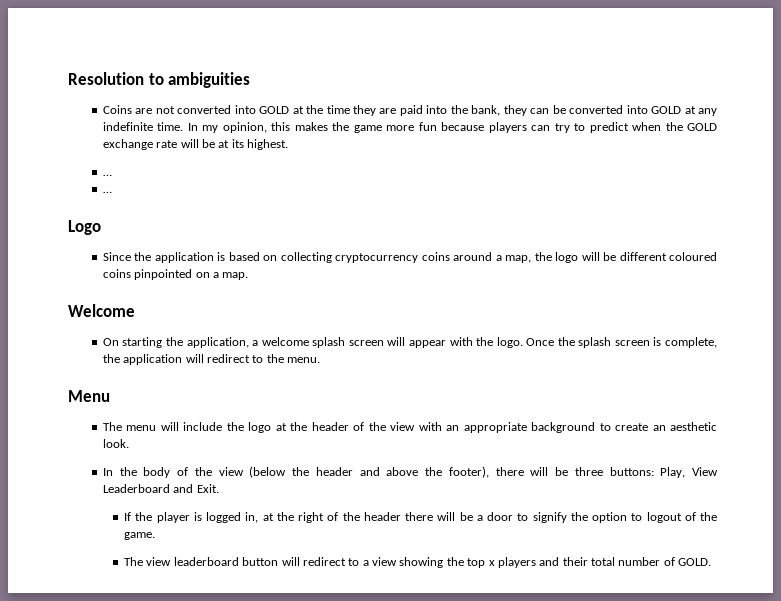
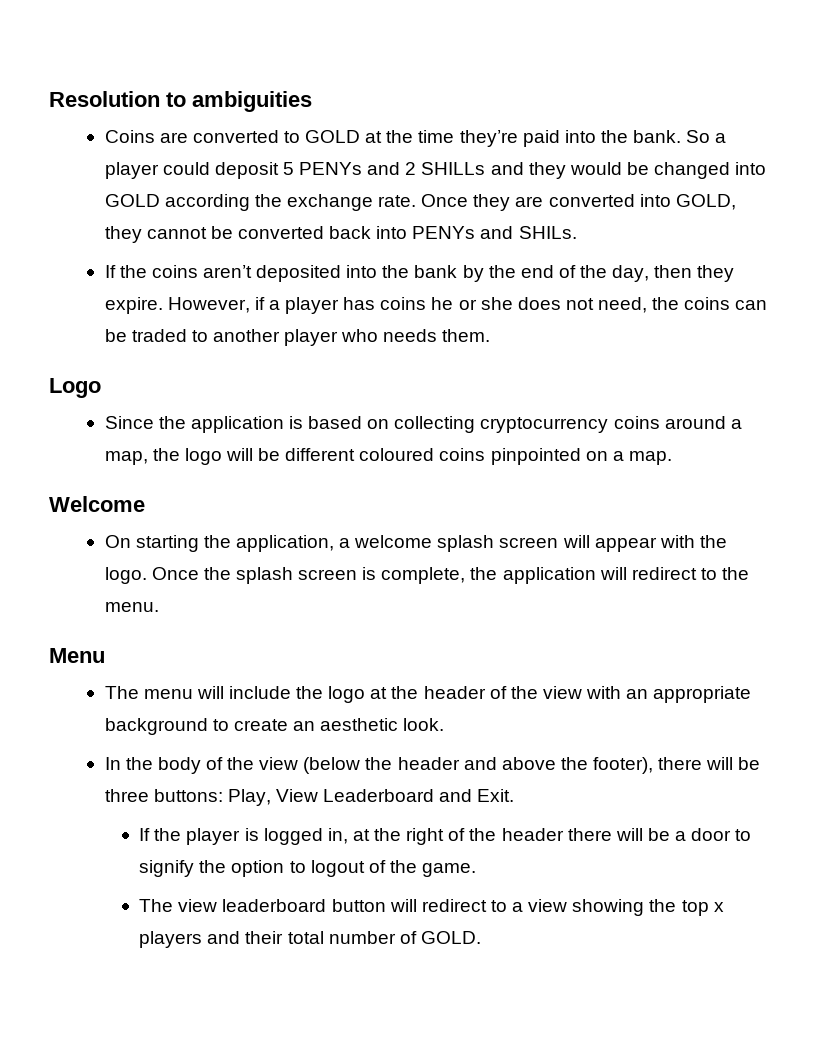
- Coins are not converted into GOLD at the time they are paid into the bank, they can be converted into GOLD at any indefinite time. In my opinion, this makes the game more fun because players can try to predict when the GOLD exchange rate will be at its highest.
- …
- …
+ Coins are converted to GOLD at the time they’re paid into the bank. So a player could deposit 5 PENYs and 2 SHILLs and they would be changed into GOLD according the exchange rate. Once they are converted into GOLD, they cannot be converted back into PENYs and SHILs.
+ If the coins aren’t deposited into the bank by the end of the day, then they expire. However, if a player has coins he or she does not need, the coins can be traded to another player who needs them.

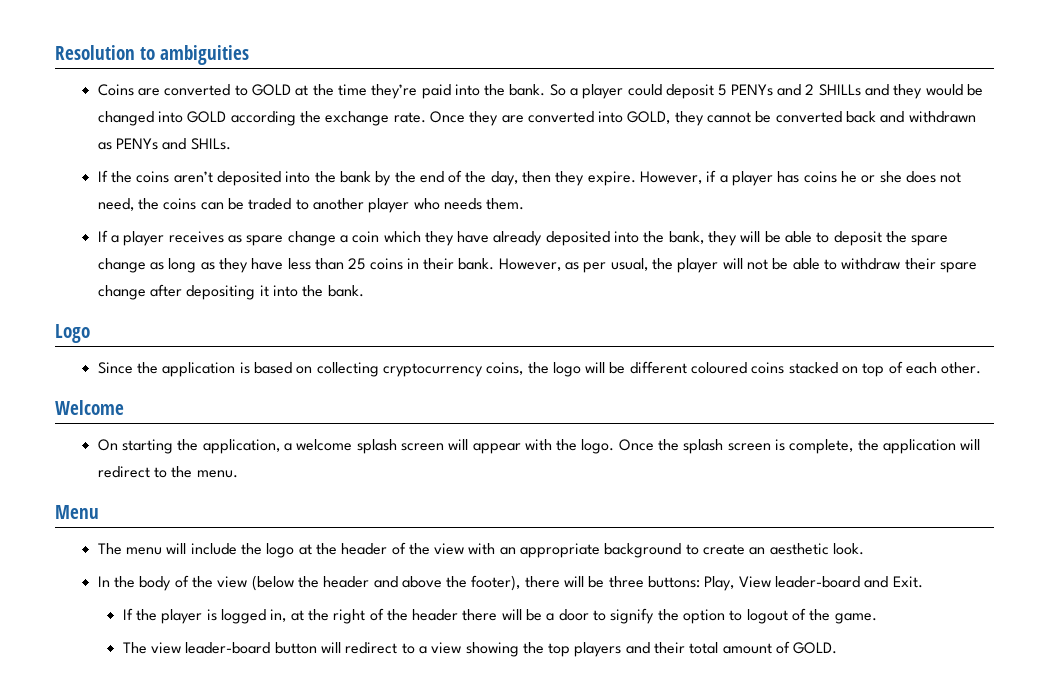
- Once they are converted into GOLD, they cannot be converted back into PENYs and SHILs.
+ Once they are converted into GOLD, they cannot be converted back and withdrawn as PENYs and SHILs.
+ If a player receives as spare change a coin which they have already deposited into the bank, they will be able to deposit the spare change as long as they have less than 25 coins in their bank. However, as per usual, the player will not be able to withdraw their spare change after depositing it into the bank.
- Since the application is based on collecting cryptocurrency coins around a map, the logo will be different coloured coins pinpointed on a map.
+ Since the application is based on collecting cryptocurrency coins, the logo will be different coloured coins stacked on top of each other.
- In the body of the view (below the header and above the footer), there will be three buttons: Play, View Leaderboard and Exit.
+ In the body of the view (below the header and above the footer), there will be three buttons: Play, View leader-board and Exit.
- The view leaderboard button will redirect to a view showing the top x players and their total number of GOLD.
+ The view leader-board button will redirect to a view showing the top players and their total amount of GOLD.

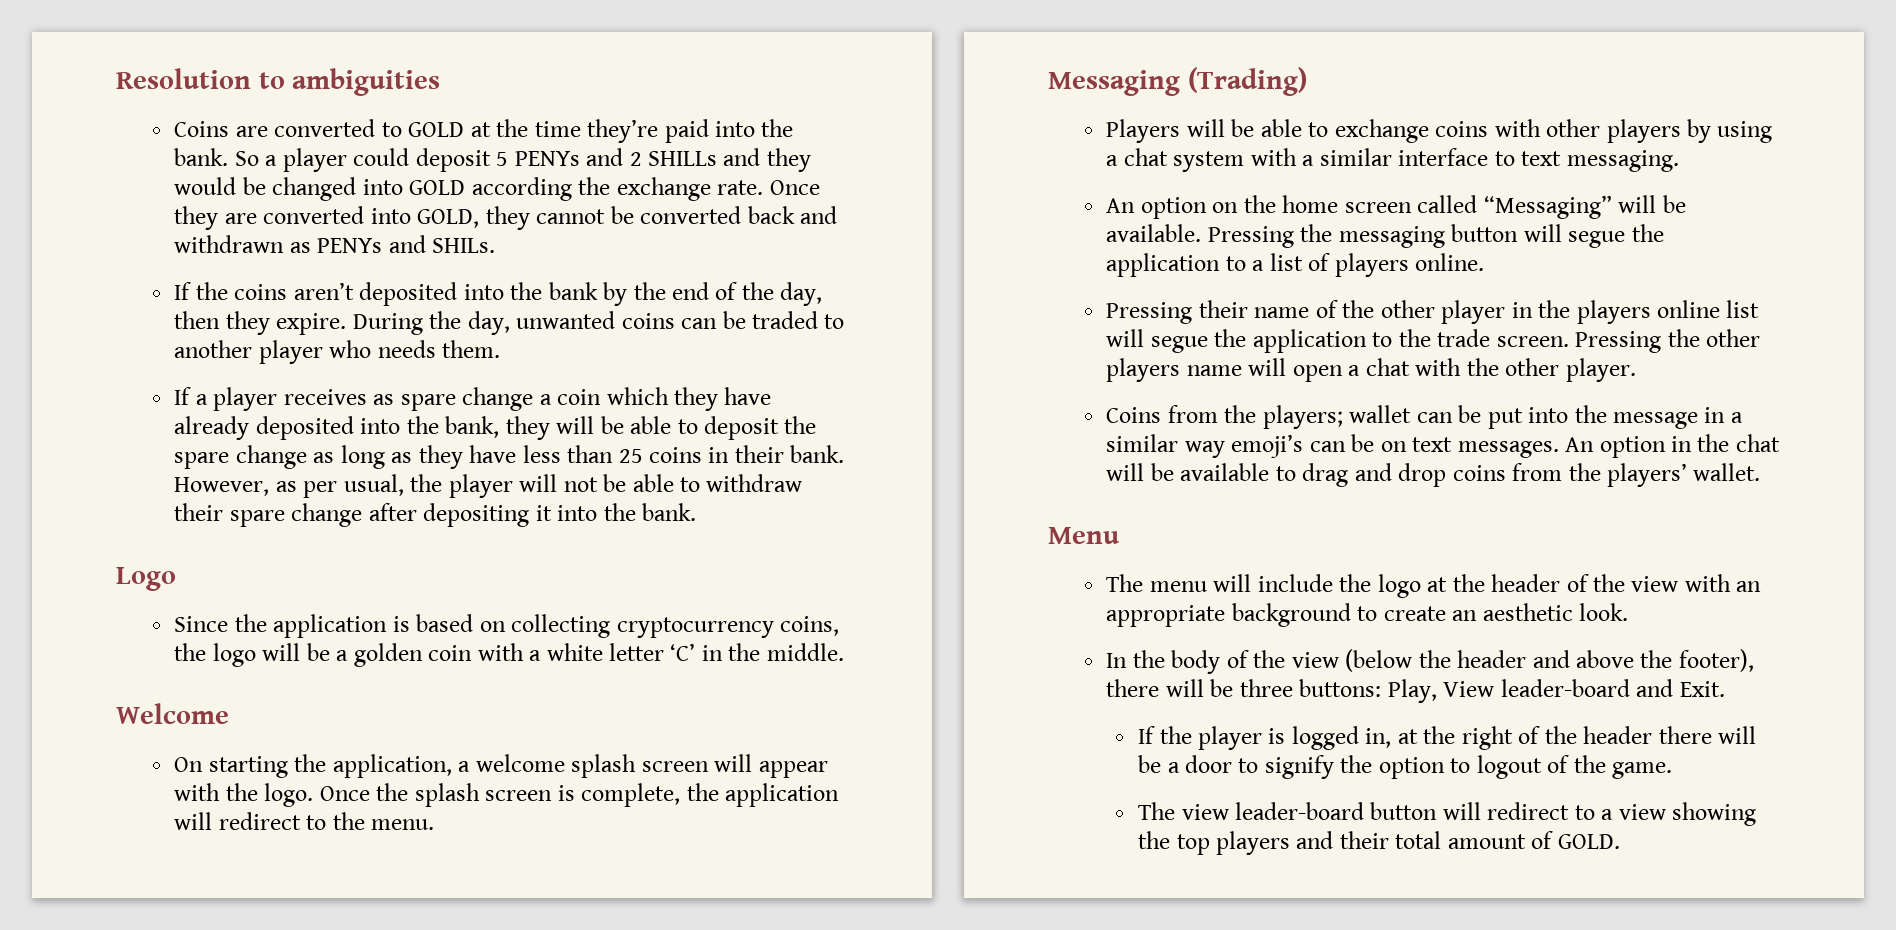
- However, if a player has coins he or she does not need, the coins can be traded to another player who needs them.
+ During the day, unwanted coins can be traded to another player who needs them.
- Since the application is based on collecting cryptocurrency coins, the logo will be different coloured coins stacked on top of each other.
+ Since the application is based on collecting cryptocurrency coins, the logo will be a golden coin with a white letter ‘C’ in the middle.
+ Messaging (Trading)
+ Players will be able to exchange coins with other players by using a chat system with a similar interface to text messaging.
+ An option on the home screen called “Messaging” will be available. Pressing the messaging button will segue the application to a list of players online.
+ Pressing their name of the other player in the players online list will segue the application to the trade screen. Pressing the other players name will open a chat with the other player.
+ Coins from the players; wallet can be put into the message in a similar way emoji’s can be on text messages. An option in the chat will be available to drag and drop coins from the players’ wallet.

